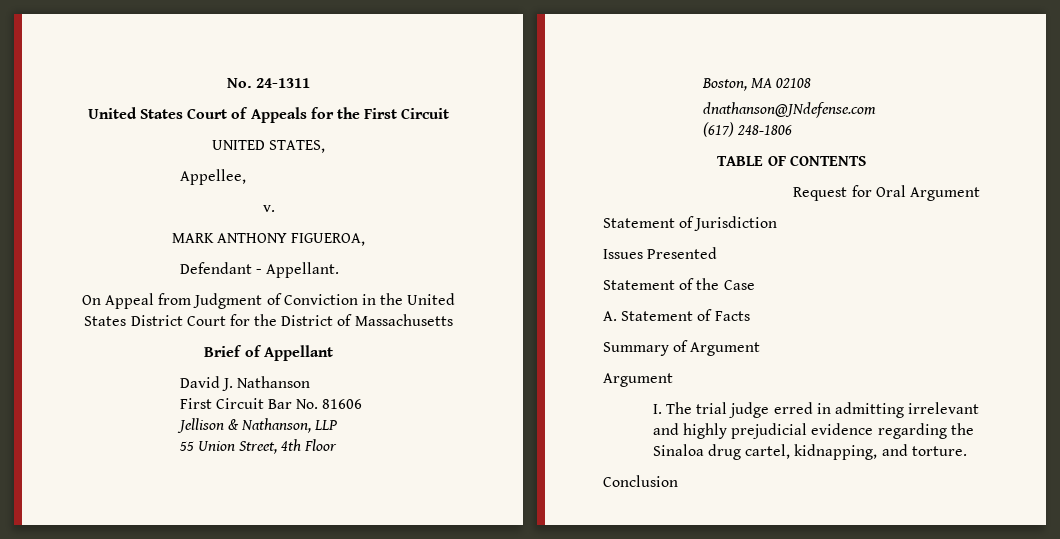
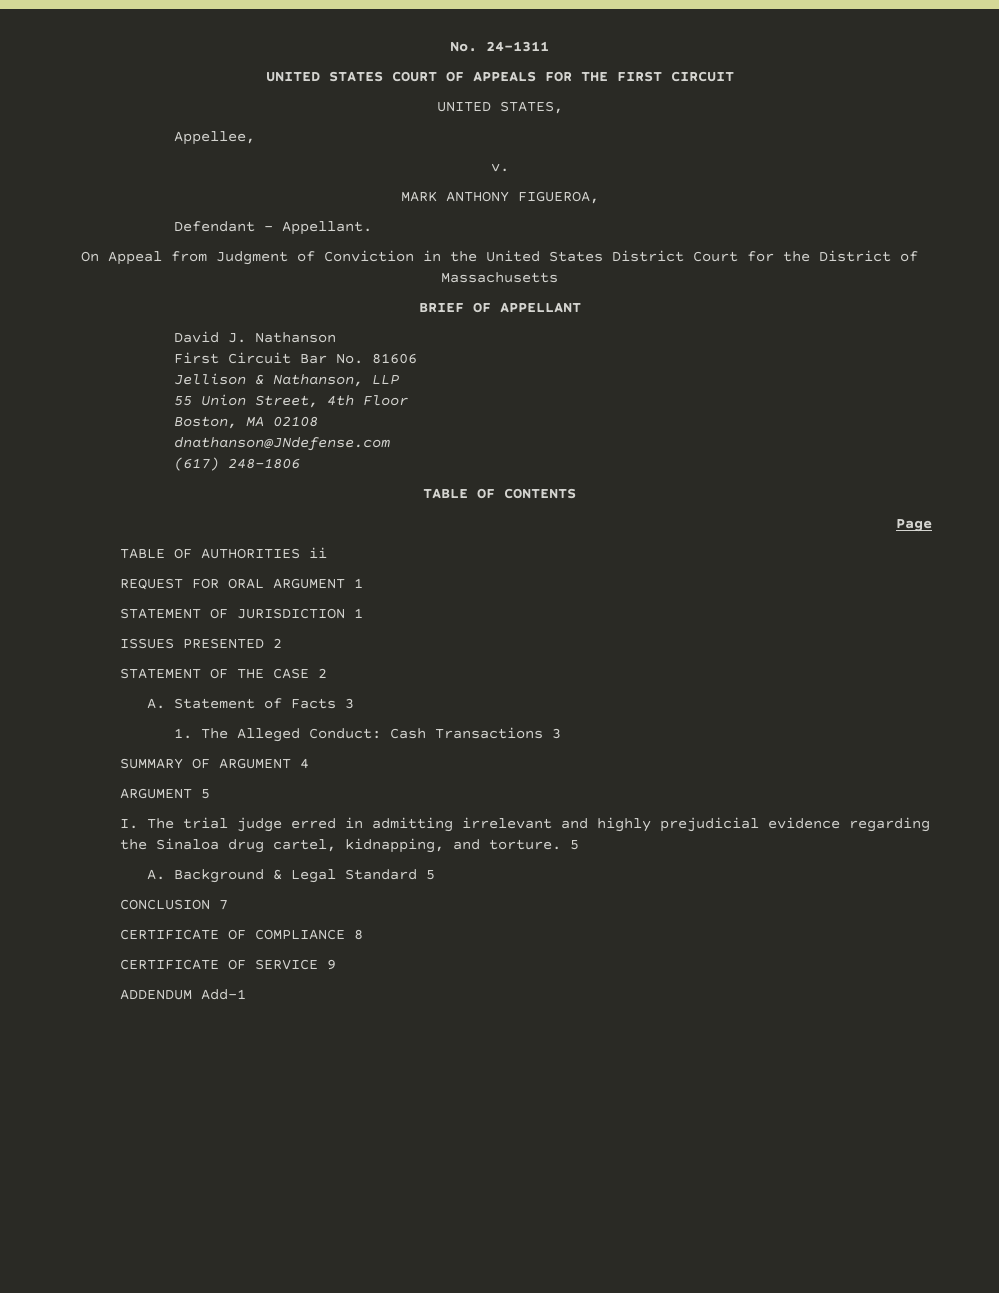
- United States Court of Appeals for the First Circuit
+ UNITED STATES COURT OF APPEALS FOR THE FIRST CIRCUIT
- Brief of Appellant
+ BRIEF OF APPELLANT
- Request for Oral Argument
- Statement of Jurisdiction
- Issues Presented
- Statement of the Case
- A. Statement of Facts
- Summary of Argument
- Argument
+ Page
+ TABLE OF AUTHORITIES ii
+ REQUEST FOR ORAL ARGUMENT 1
+ STATEMENT OF JURISDICTION 1
+ ISSUES PRESENTED 2
+ STATEMENT OF THE CASE 2
+ A. Statement of Facts 3
+ 1. The Alleged Conduct: Cash Transactions 3
+ SUMMARY OF ARGUMENT 4
+ ARGUMENT 5
- I. The trial judge erred in admitting irrelevant and highly prejudicial evidence regarding the Sinaloa drug cartel, kidnapping, and torture.
- Conclusion
+ I. The trial judge erred in admitting irrelevant and highly prejudicial evidence regarding the Sinaloa drug cartel, kidnapping, and torture. 5
+ A. Background & Legal Standard 5
+ CONCLUSION 7
+ CERTIFICATE OF COMPLIANCE 8
+ CERTIFICATE OF SERVICE 9
+ ADDENDUM Add-1

